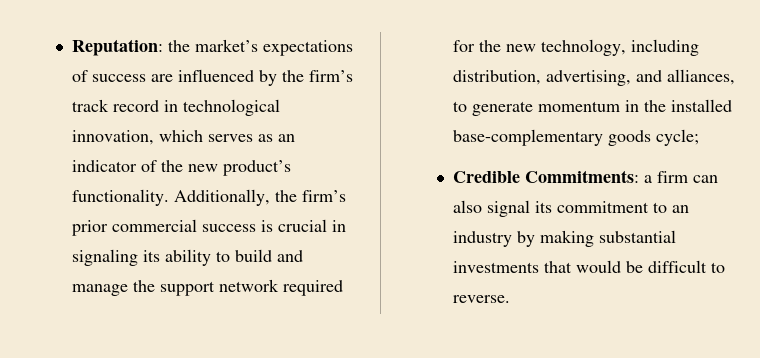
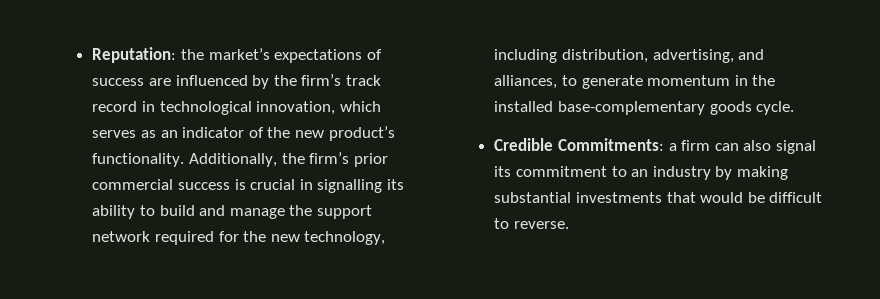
- Additionally, the firm’s prior commercial success is crucial in signaling its ability to build and manage the support network required for the new technology, including distribution, advertising, and alliances, to generate momentum in the installed base-complementary goods cycle;
+ Additionally, the firm’s prior commercial success is crucial in signalling its ability to build and manage the support network required for the new technology, including distribution, advertising, and alliances, to generate momentum in the installed base-complementary goods cycle.

